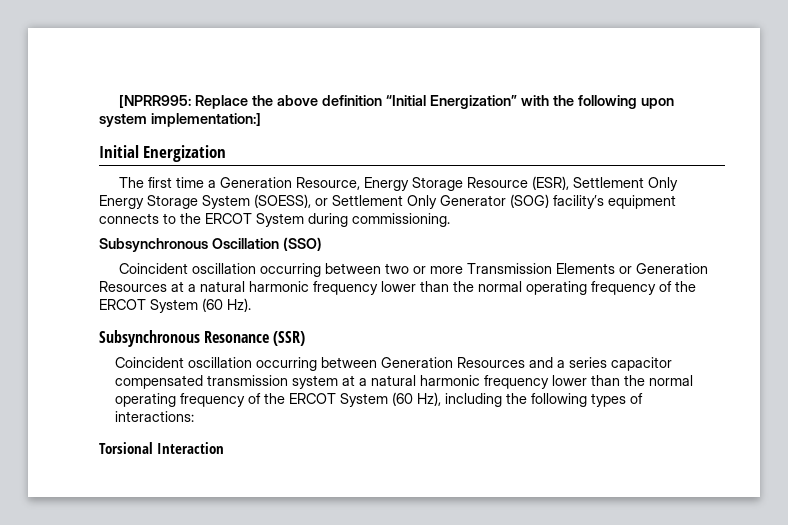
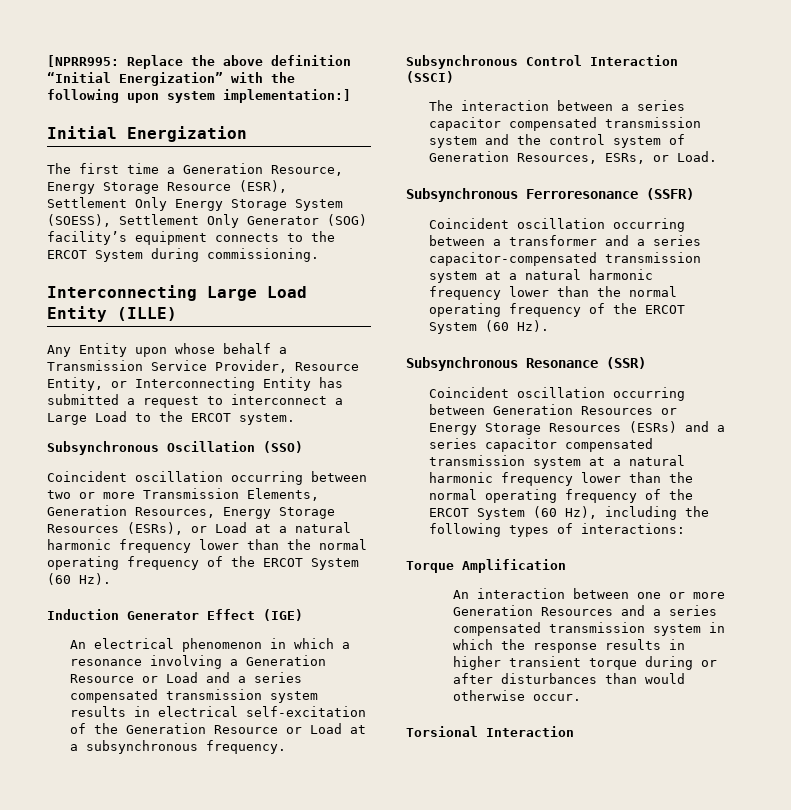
- The first time a Generation Resource, Energy Storage Resource (ESR), Settlement Only Energy Storage System (SOESS), or Settlement Only Generator (SOG) facility’s equipment connects to the ERCOT System during commissioning.
+ The first time a Generation Resource, Energy Storage Resource (ESR), Settlement Only Energy Storage System (SOESS), Settlement Only Generator (SOG) facility’s equipment connects to the ERCOT System during commissioning.
+ Interconnecting Large Load Entity (ILLE)
+ Any Entity upon whose behalf a Transmission Service Provider, Resource Entity, or Interconnecting Entity has submitted a request to interconnect a Large Load to the ERCOT system.
- Coincident oscillation occurring between two or more Transmission Elements or Generation Resources at a natural harmonic frequency lower than the normal operating frequency of the ERCOT System (60 Hz).
+ Coincident oscillation occurring between two or more Transmission Elements, Generation Resources, Energy Storage Resources (ESRs), or Load at a natural harmonic frequency lower than the normal operating frequency of the ERCOT System (60 Hz).
+ Induction Generator Effect (IGE)
+ An electrical phenomenon in which a resonance involving a Generation Resource or Load and a series compensated transmission system results in electrical self-excitation of the Generation Resource or Load at a subsynchronous frequency.
+ Subsynchronous Control Interaction (SSCI)
+ The interaction between a series capacitor compensated transmission system and the control system of Generation Resources, ESRs, or Load.
+ Subsynchronous Ferroresonance (SSFR)
+ Coincident oscillation occurring between a transformer and a series capacitor-compensated transmission system at a natural harmonic frequency lower than the normal operating frequency of the ERCOT System (60 Hz).
- Coincident oscillation occurring between Generation Resources and a series capacitor compensated transmission system at a natural harmonic frequency lower than the normal operating frequency of the ERCOT System (60 Hz), including the following types of interactions:
+ Coincident oscillation occurring between Generation Resources or Energy Storage Resources (ESRs) and a series capacitor compensated transmission system at a natural harmonic frequency lower than the normal operating frequency of the ERCOT System (60 Hz), including the following types of interactions:
+ Torque Amplification
+ An interaction between one or more Generation Resources and a series compensated transmission system in which the response results in higher transient torque during or after disturbances than would otherwise occur.

